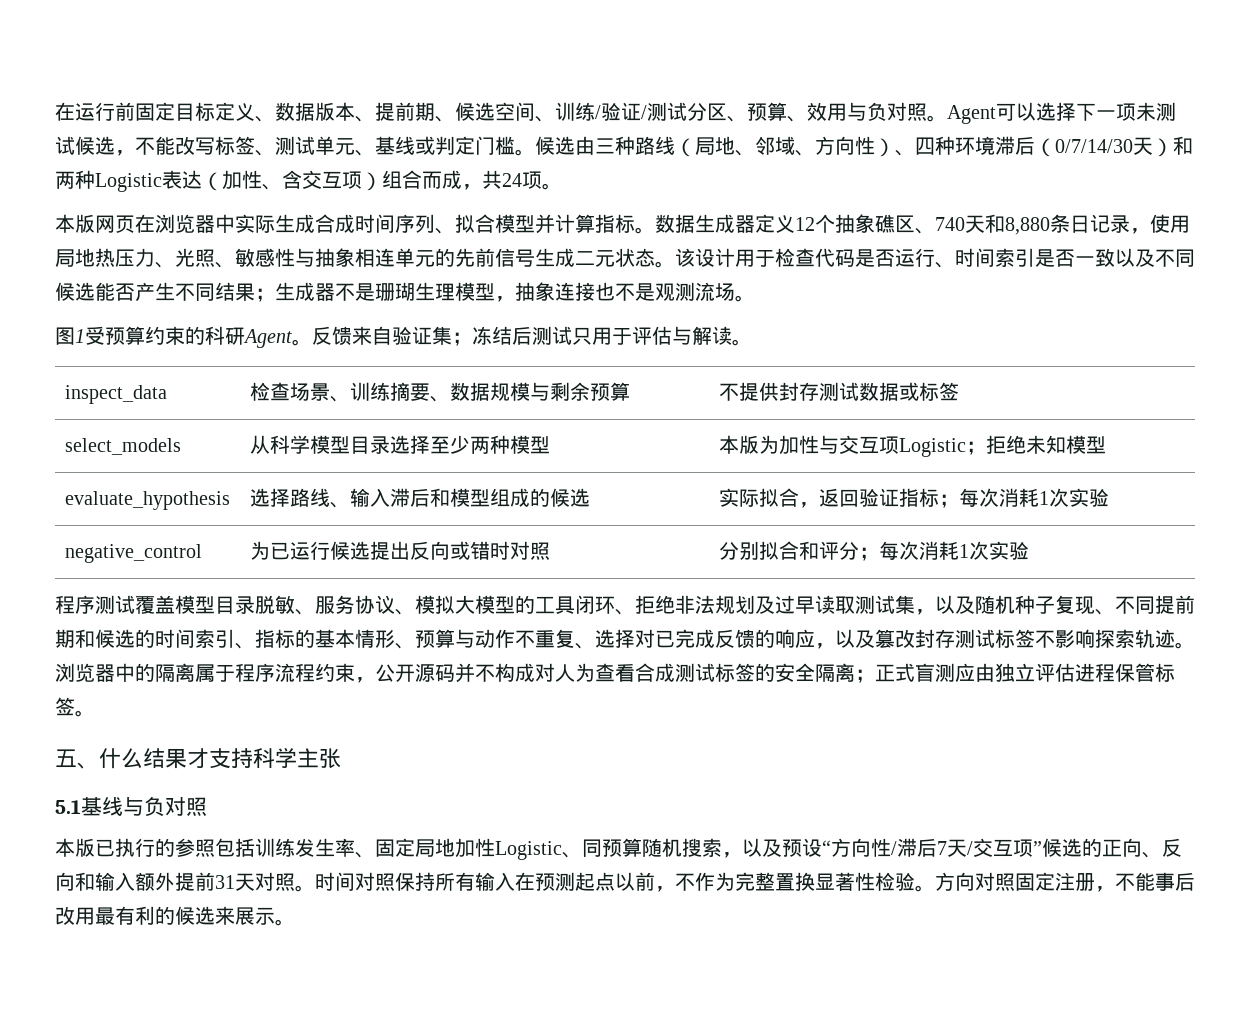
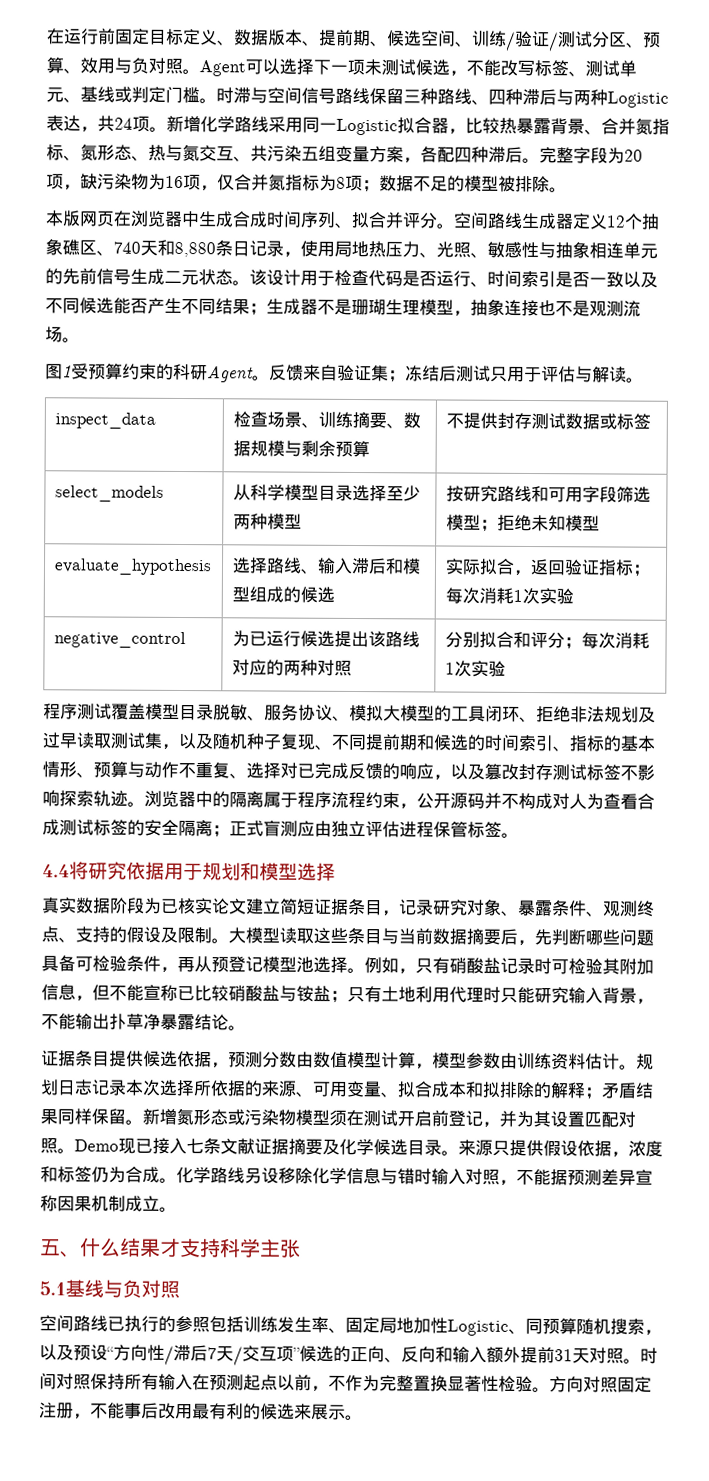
- 候选由三种路线（局地、邻域、方向性）、四种环境滞后（0/7/14/30天）和两种Logistic表达（加性、含交互项）组合而成，共24项。
+ 时滞与空间信号路线保留三种路线、四种滞后与两种Logistic表达，共24项。新增化学路线采用同一Logistic拟合器，比较热暴露背景、合并氮指标、氮形态、热与氮交互、共污染五组变量方案，各配四种滞后。完整字段为20项，缺污染物为16项，仅合并氮指标为8项；数据不足的模型被排除。
- 本版网页在浏览器中实际生成合成时间序列、拟合模型并计算指标。数据生成器定义12个抽象礁区、740天和8,880条日记录，使用局地热压力、光照、敏感性与抽象相连单元的先前信号生成二元状态。
+ 本版网页在浏览器中生成合成时间序列、拟合并评分。空间路线生成器定义12个抽象礁区、740天和8,880条日记录，使用局地热压力、光照、敏感性与抽象相连单元的先前信号生成二元状态。
- select_models | 从科学模型目录选择至少两种模型 | 本版为加性与交互项Logistic；拒绝未知模型
+ select_models | 从科学模型目录选择至少两种模型 | 按研究路线和可用字段筛选模型；拒绝未知模型
- negative_control | 为已运行候选提出反向或错时对照 | 分别拟合和评分；每次消耗1次实验
+ negative_control | 为已运行候选提出该路线对应的两种对照 | 分别拟合和评分；每次消耗1次实验
+ 4.4将研究依据用于规划和模型选择
+ 真实数据阶段为已核实论文建立简短证据条目，记录研究对象、暴露条件、观测终点、支持的假设及限制。大模型读取这些条目与当前数据摘要后，先判断哪些问题具备可检验条件，再从预登记模型池选择。例如，只有硝酸盐记录时可检验其附加信息，但不能宣称已比较硝酸盐与铵盐；只有土地利用代理时只能研究输入背景，不能输出扑草净暴露结论。
+ 证据条目提供候选依据，预测分数由数值模型计算，模型参数由训练资料估计。规划日志记录本次选择所依据的来源、可用变量、拟合成本和拟排除的解释；矛盾结果同样保留。新增氮形态或污染物模型须在测试开启前登记，并为其设置匹配对照。Demo现已接入七条文献证据摘要及化学候选目录。来源只提供假设依据，浓度和标签仍为合成。化学路线另设移除化学信息与错时输入对照，不能据预测差异宣称因果机制成立。
- 本版已执行的参照包括训练发生率、固定局地加性Logistic、同预算随机搜索，以及预设“方向性/滞后7天/交互项”候选的正向、反向和输入额外提前31天对照。
+ 空间路线已执行的参照包括训练发生率、固定局地加性Logistic、同预算随机搜索，以及预设“方向性/滞后7天/交互项”候选的正向、反向和输入额外提前31天对照。

